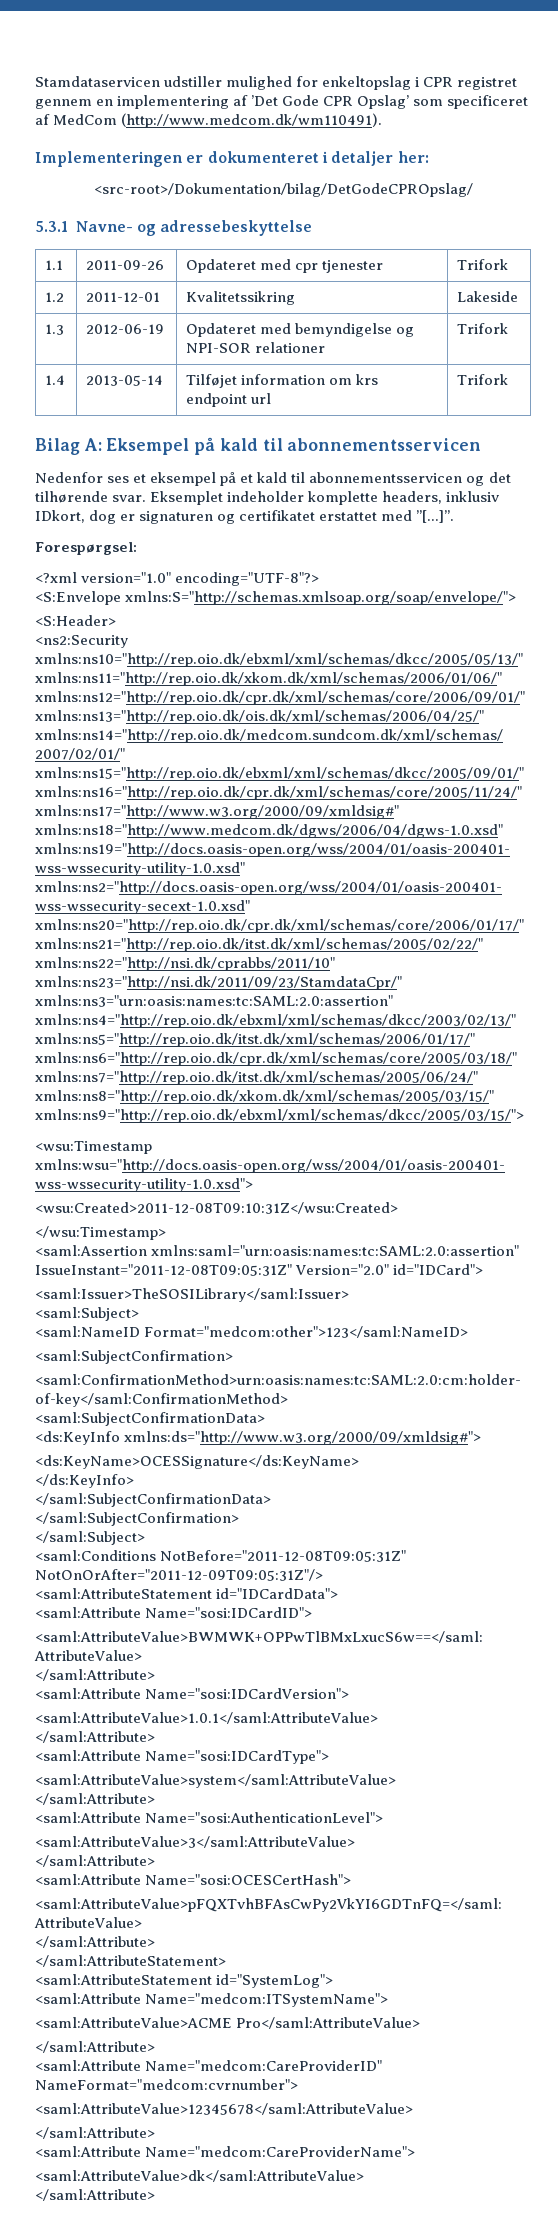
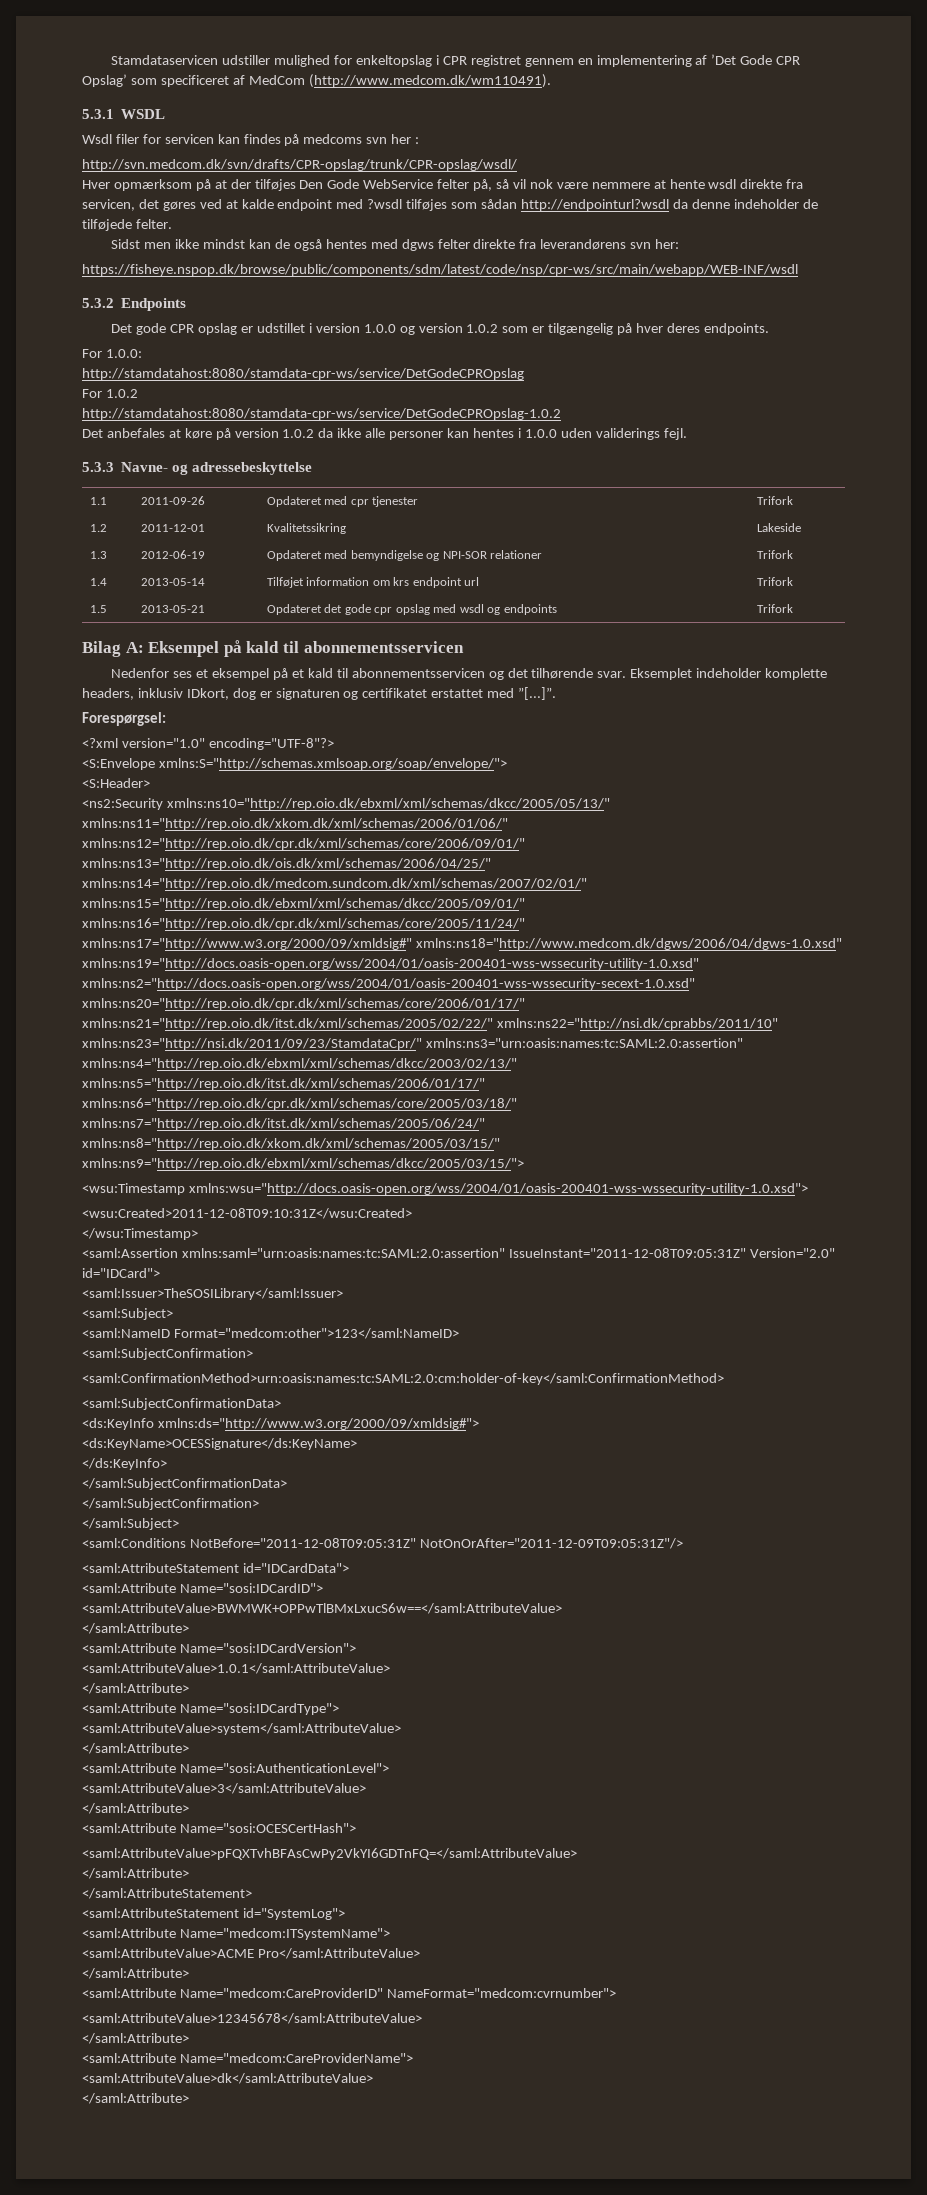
- Implementeringen er dokumenteret i detaljer her:
- <src-root>/Dokumentation/bilag/DetGodeCPROpslag/
- 5.3.1 Navne- og adressebeskyttelse
+ 5.3.1 WSDL
+ Wsdl filer for servicen kan findes på medcoms svn her :
+ http://svn.medcom.dk/svn/drafts/CPR-opslag/trunk/CPR-opslag/wsdl/
+ Hver opmærksom på at der tilføjes Den Gode WebService felter på, så vil nok være nemmere at hente wsdl direkte fra servicen, det gøres ved at kalde endpoint med ?wsdl tilføjes som sådan http://endpointurl?wsdl da denne indeholder de tilføjede felter.
+ Sidst men ikke mindst kan de også hentes med dgws felter direkte fra leverandørens svn her:
+ https://fisheye.nspop.dk/browse/public/components/sdm/latest/code/nsp/cpr-ws/src/main/webapp/WEB-INF/wsdl
+ 5.3.2 Endpoints
+ Det gode CPR opslag er udstillet i version 1.0.0 og version 1.0.2 som er tilgængelig på hver deres endpoints.
+ For 1.0.0:
+ http://stamdatahost:8080/stamdata-cpr-ws/service/DetGodeCPROpslag
+ For 1.0.2
+ http://stamdatahost:8080/stamdata-cpr-ws/service/DetGodeCPROpslag-1.0.2
+ Det anbefales at køre på version 1.0.2 da ikke alle personer kan hentes i 1.0.0 uden validerings fejl.
+ 5.3.3 Navne- og adressebeskyttelse
+ 1.5 | 2013-05-21 | Opdateret det gode cpr opslag med wsdl og endpoints | Trifork

